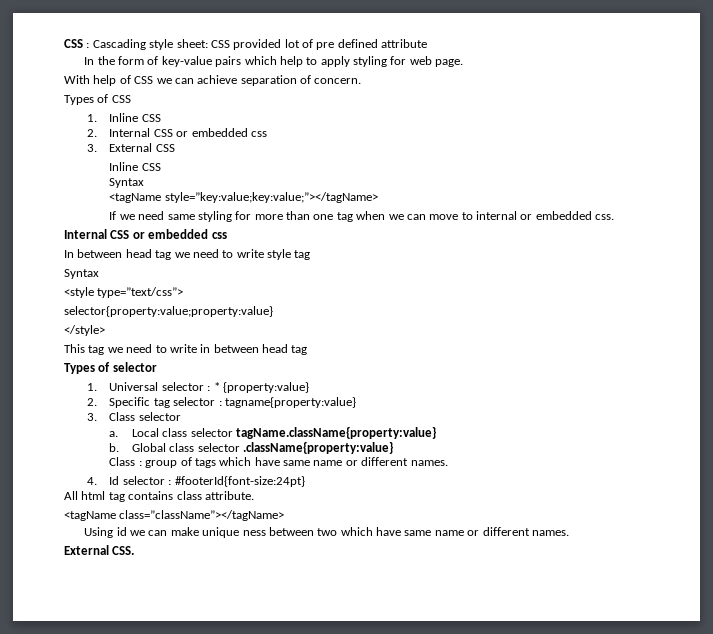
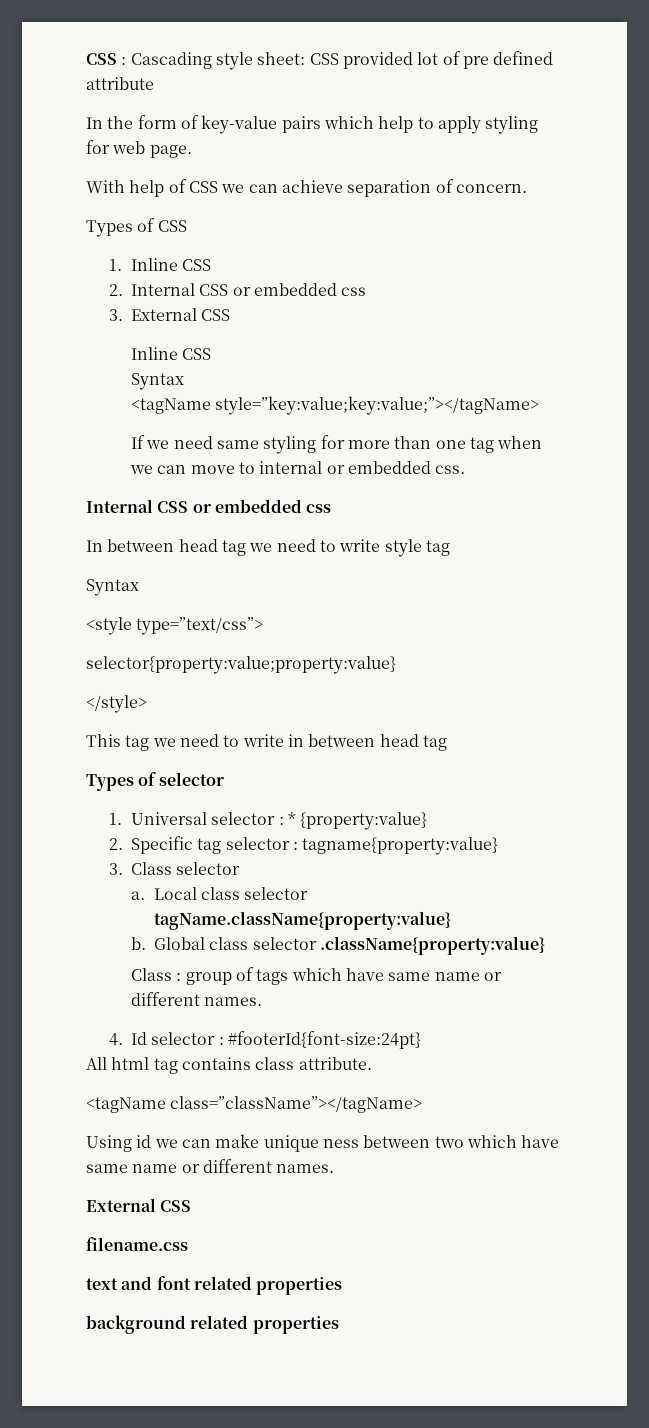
  Using id we can make unique ness between two which have same name or different names.
- External CSS.
+ External CSS
+ filename.css
+ text and font related properties
+ background related properties

